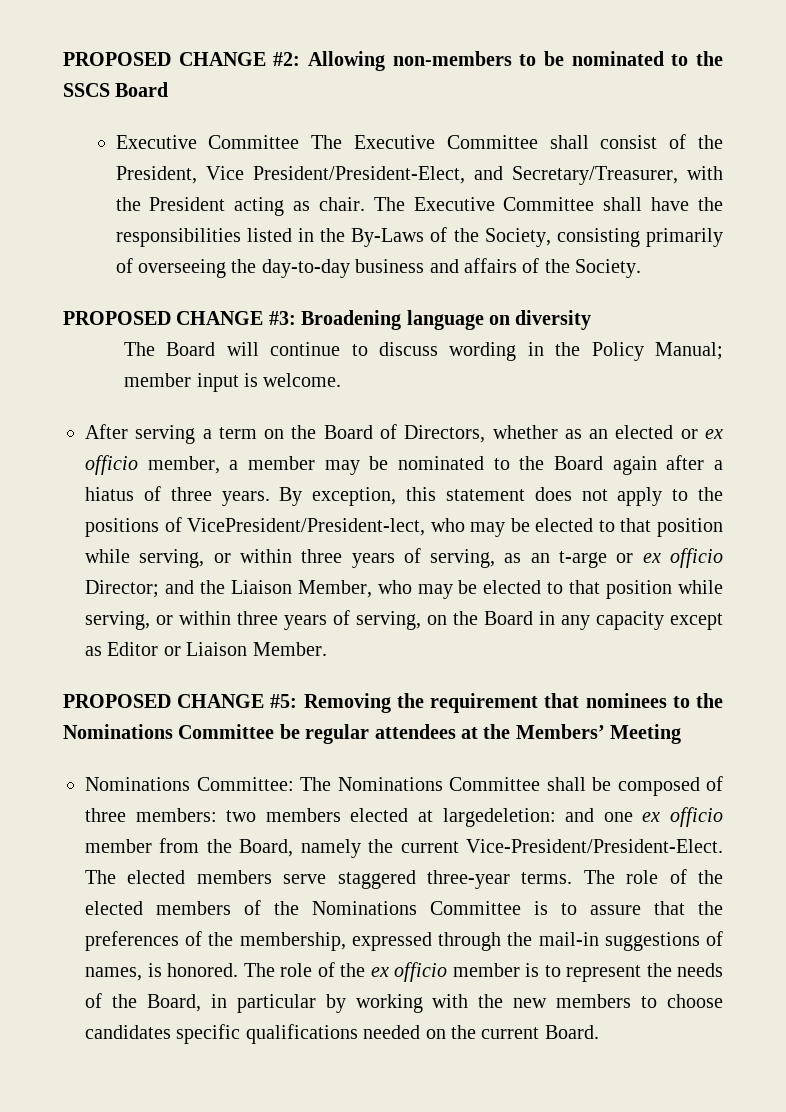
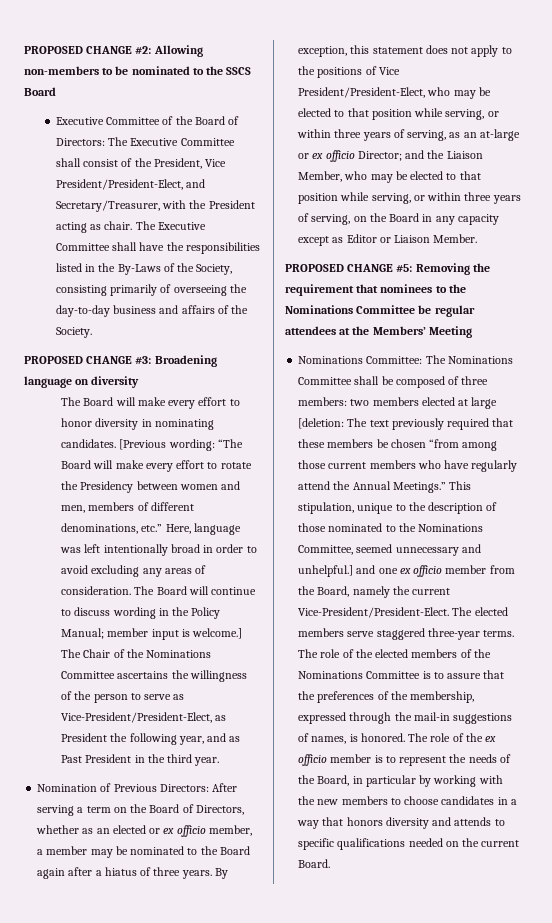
- Executive Committee The Executive Committee shall consist of the President, Vice President/President-Elect, and Secretary/Treasurer, with the President acting as chair.
+ Executive Committee of the Board of Directors: The Executive Committee shall consist of the President, Vice President/President-Elect, and Secretary/Treasurer, with the President acting as chair.
- The Board will continue to discuss wording in the Policy Manual; member input is welcome.
- After serving a term on the Board of Directors, whether as an elected or ex officio member, a member may be nominated to the Board again after a hiatus of three years.
+ The Board will make every effort to honor diversity in nominating candidates. [Previous wording: “The Board will make every effort to rotate the Presidency between women and men, members of different denominations, etc.” Here, language was left intentionally broad in order to avoid excluding any areas of consideration. The Board will continue to discuss wording in the Policy Manual; member input is welcome.] The Chair of the Nominations Committee ascertains the willingness of the person to serve as Vice-President/President-Elect, as President the following year, and as Past President in the third year.
+ Nomination of Previous Directors: After serving a term on the Board of Directors, whether as an elected or ex officio member, a member may be nominated to the Board again after a hiatus of three years.
- By exception, this statement does not apply to the positions of VicePresident/President-lect, who may be elected to that position while serving, or within three years of serving, as an t-arge or ex officio Director;
+ By exception, this statement does not apply to the positions of Vice President/President-Elect, who may be elected to that position while serving, or within three years of serving, as an at-large or ex officio Director;
- Nominations Committee: The Nominations Committee shall be composed of three members: two members elected at largedeletion: and one ex officio member from the Board, namely the current Vice-President/President-Elect.
+ Nominations Committee: The Nominations Committee shall be composed of three members: two members elected at large [deletion: The text previously required that these members be chosen “from among those current members who have regularly attend the Annual Meetings.” This stipulation, unique to the description of those nominated to the Nominations Committee, seemed unnecessary and unhelpful.] and one ex officio member from the Board, namely the current Vice-President/President-Elect.
- The role of the ex officio member is to represent the needs of the Board, in particular by working with the new members to choose candidates specific qualifications needed on the current Board.
+ The role of the ex officio member is to represent the needs of the Board, in particular by working with the new members to choose candidates in a way that honors diversity and attends to specific qualifications needed on the current Board.

